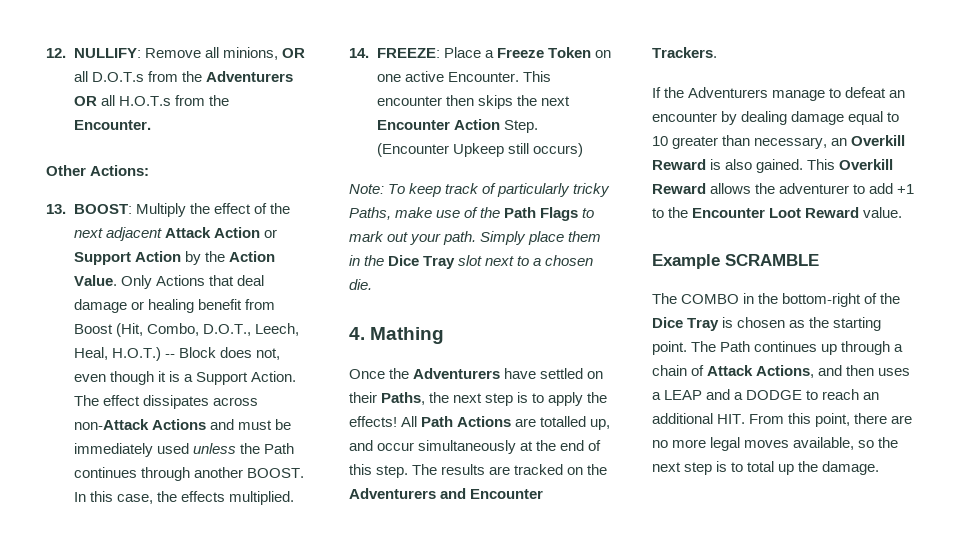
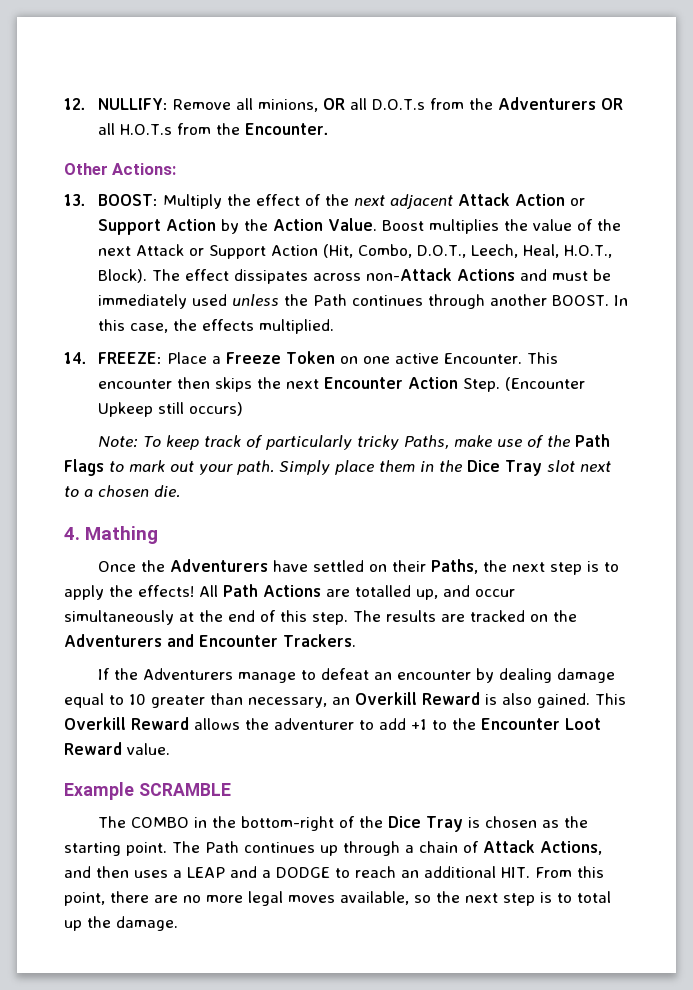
- Only Actions that deal damage or healing benefit from Boost (Hit, Combo, D.O.T., Leech, Heal, H.O.T.) -- Block does not, even though it is a Support Action.
+ Boost multiplies the value of the next Attack or Support Action (Hit, Combo, D.O.T., Leech, Heal, H.O.T., Block).

